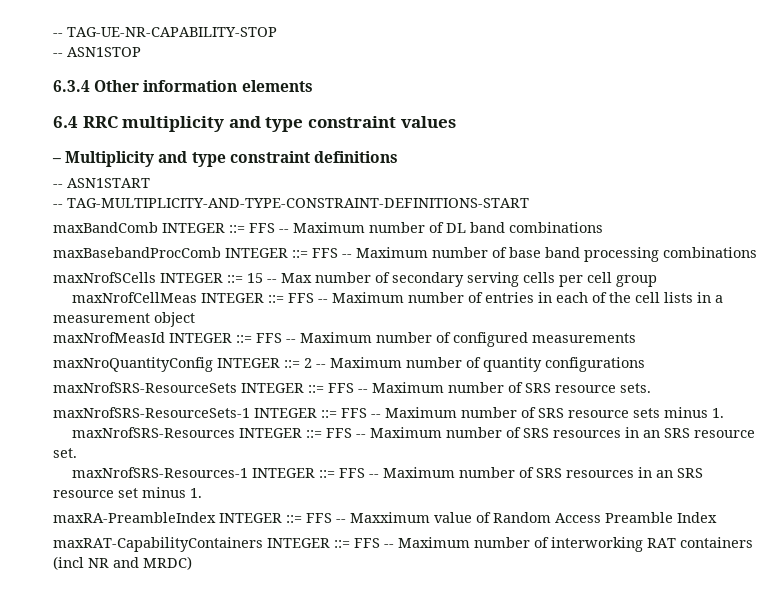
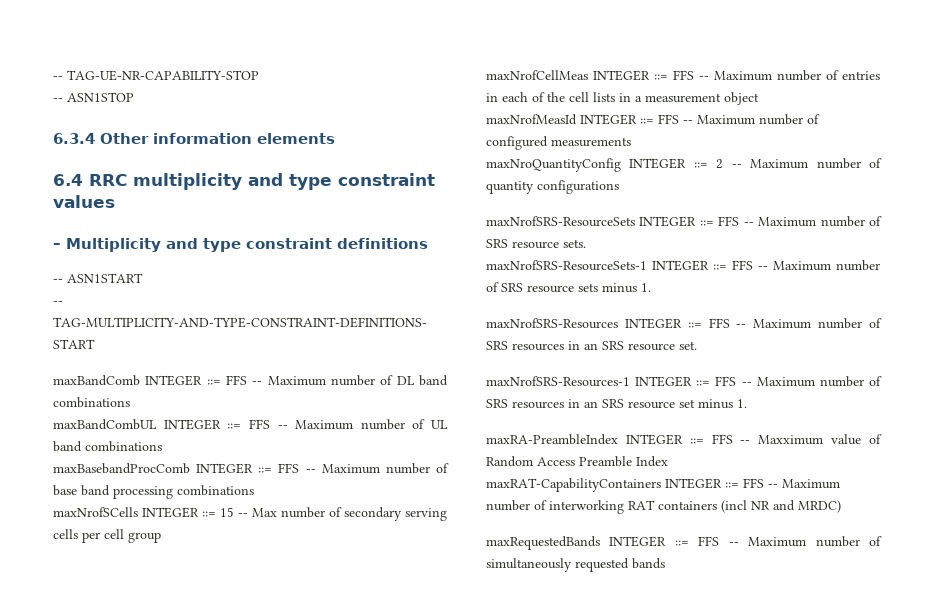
+ maxBandCombUL INTEGER ::= FFS -- Maximum number of UL band combinations
+ maxRequestedBands INTEGER ::= FFS -- Maximum number of simultaneously requested bands

